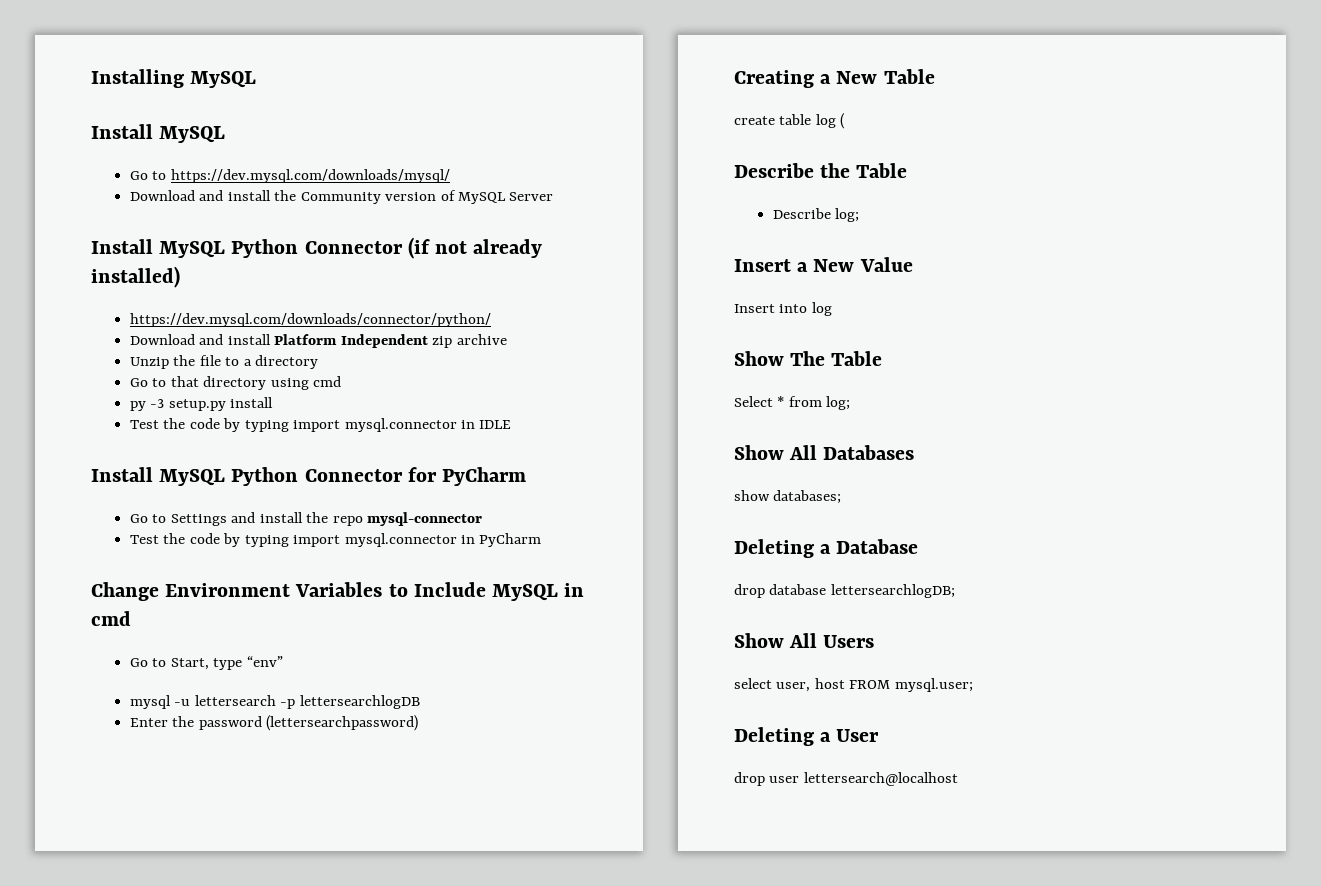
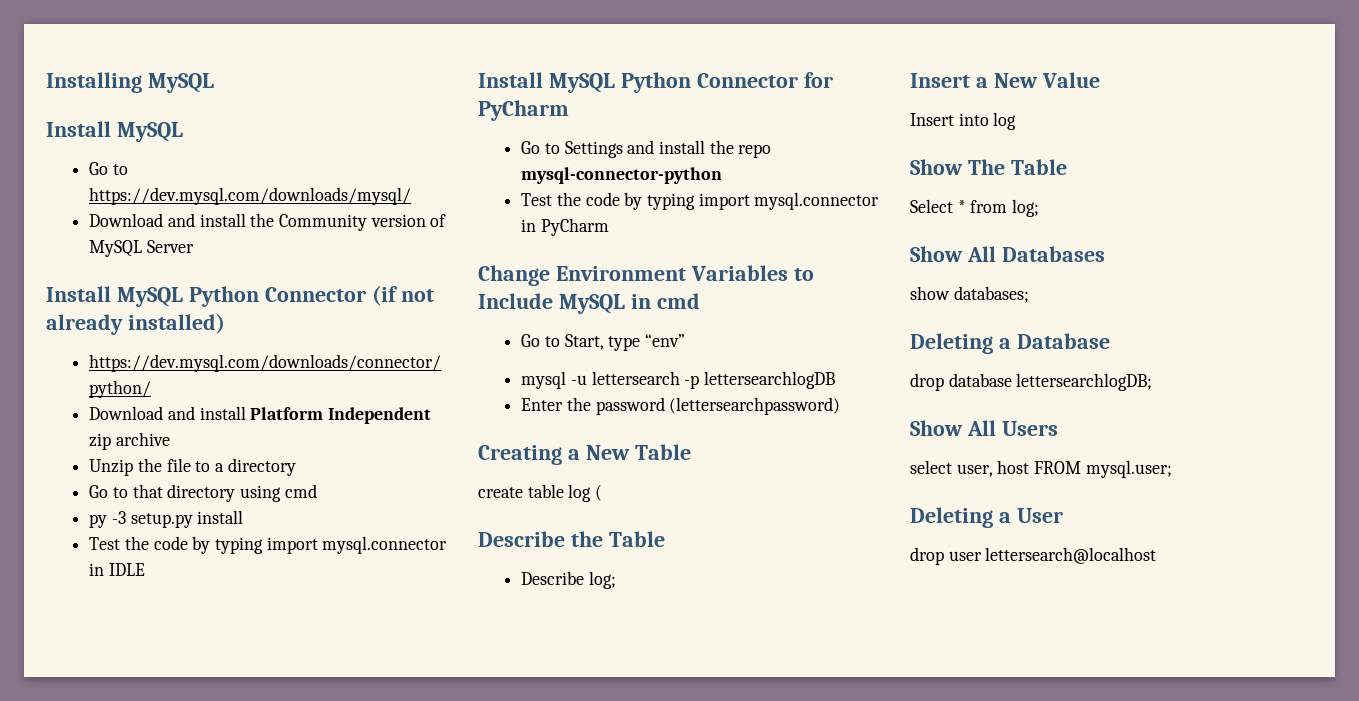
- Go to Settings and install the repo mysql-connector
+ Go to Settings and install the repo mysql-connector-python

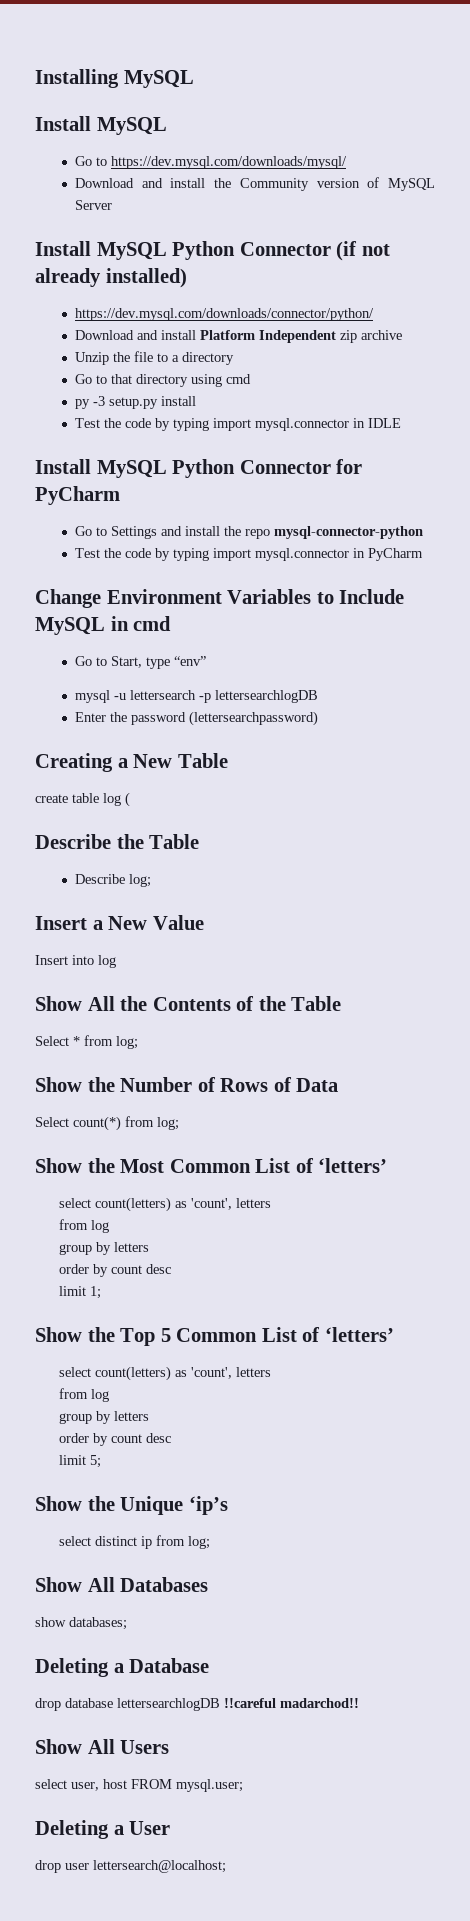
- Show The Table
+ Show All the Contents of the Table
+ Show the Number of Rows of Data
+ Select count(*) from log;
+ Show the Most Common List of ‘letters’
+ select count(letters) as 'count', letters
+ from log
+ group by letters
+ order by count desc
+ limit 1;
+ Show the Top 5 Common List of ‘letters’
+ select count(letters) as 'count', letters
+ from log
+ group by letters
+ order by count desc
+ limit 5;
+ Show the Unique ‘ip’s
+ select distinct ip from log;
- drop database lettersearchlogDB;
+ drop database lettersearchlogDB !!careful madarchod!!
- drop user lettersearch@localhost
+ drop user lettersearch@localhost;

